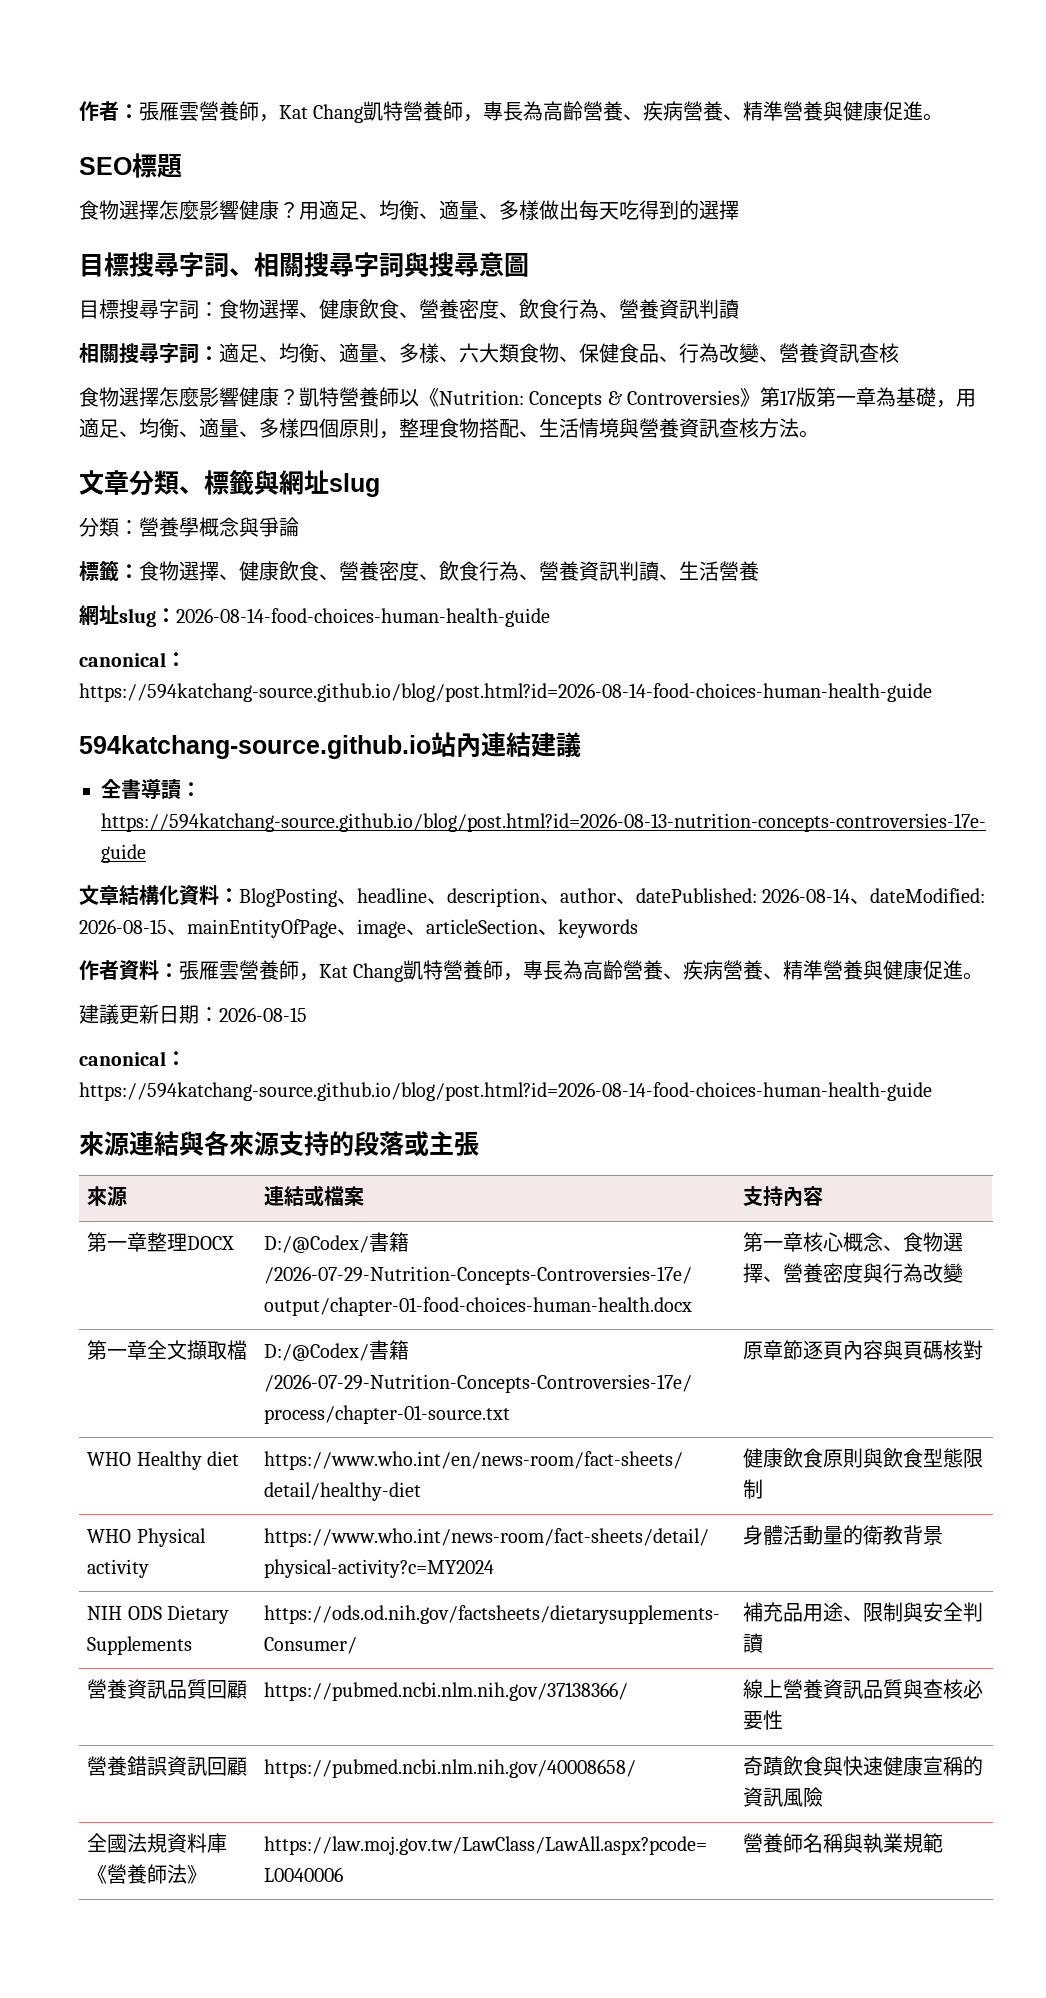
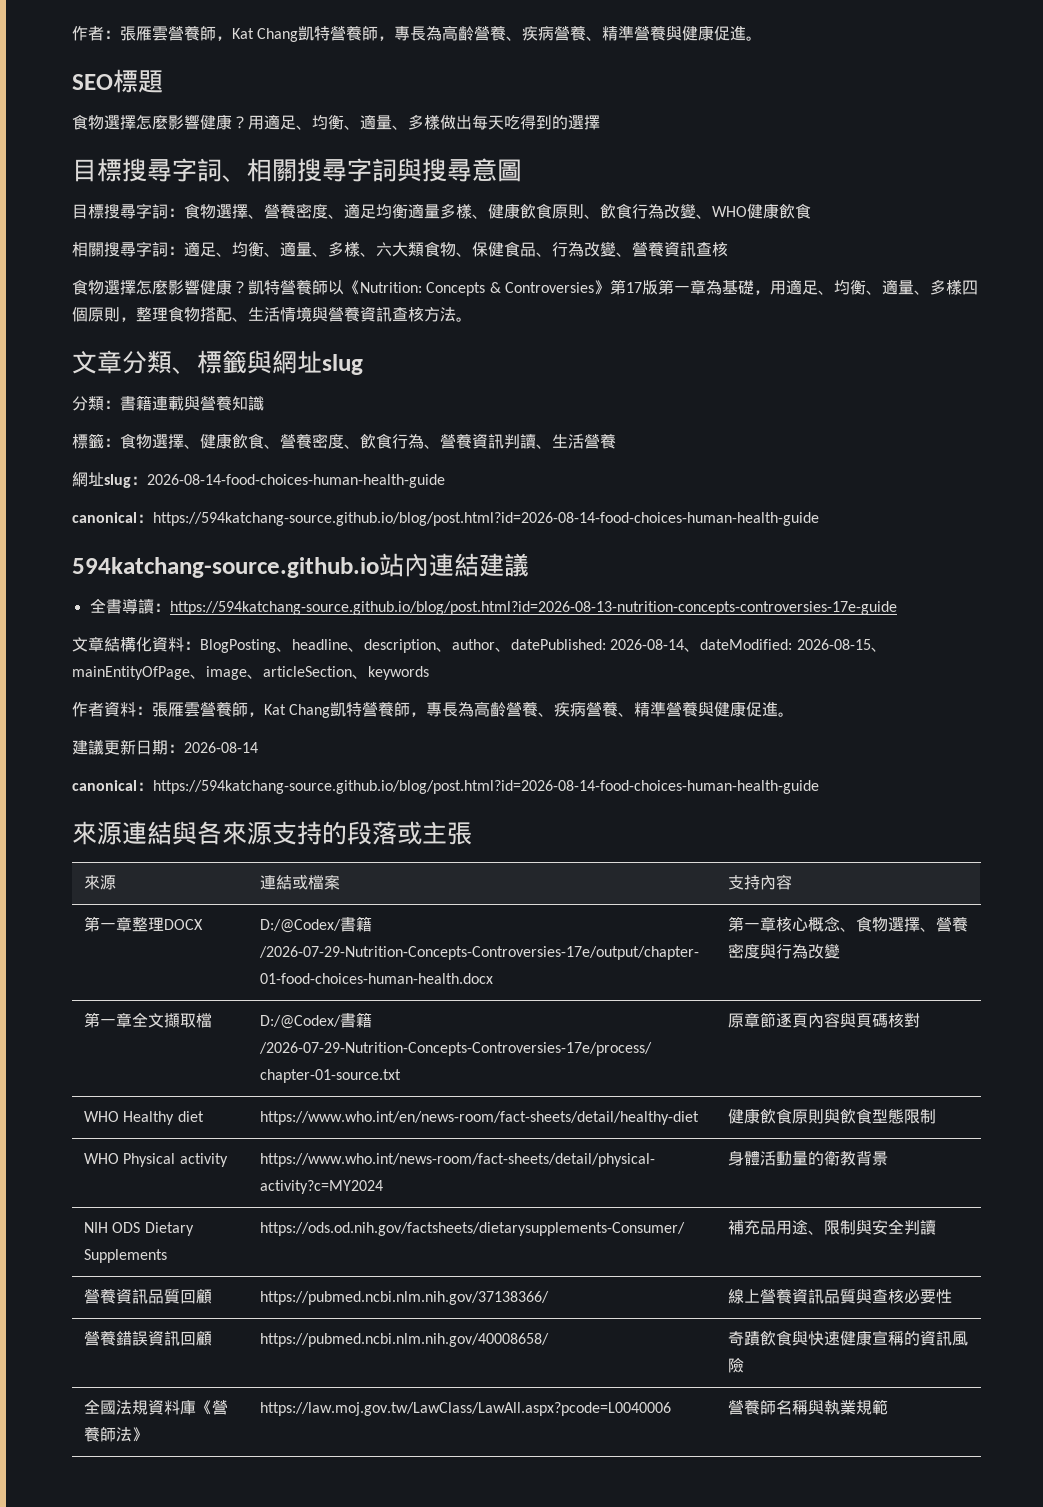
- 目標搜尋字詞：食物選擇、健康飲食、營養密度、飲食行為、營養資訊判讀
+ 目標搜尋字詞：食物選擇、營養密度、適足均衡適量多樣、健康飲食原則、飲食行為改變、WHO健康飲食
- 分類：營養學概念與爭論
+ 分類：書籍連載與營養知識
- 建議更新日期：2026-08-15
+ 建議更新日期：2026-08-14

